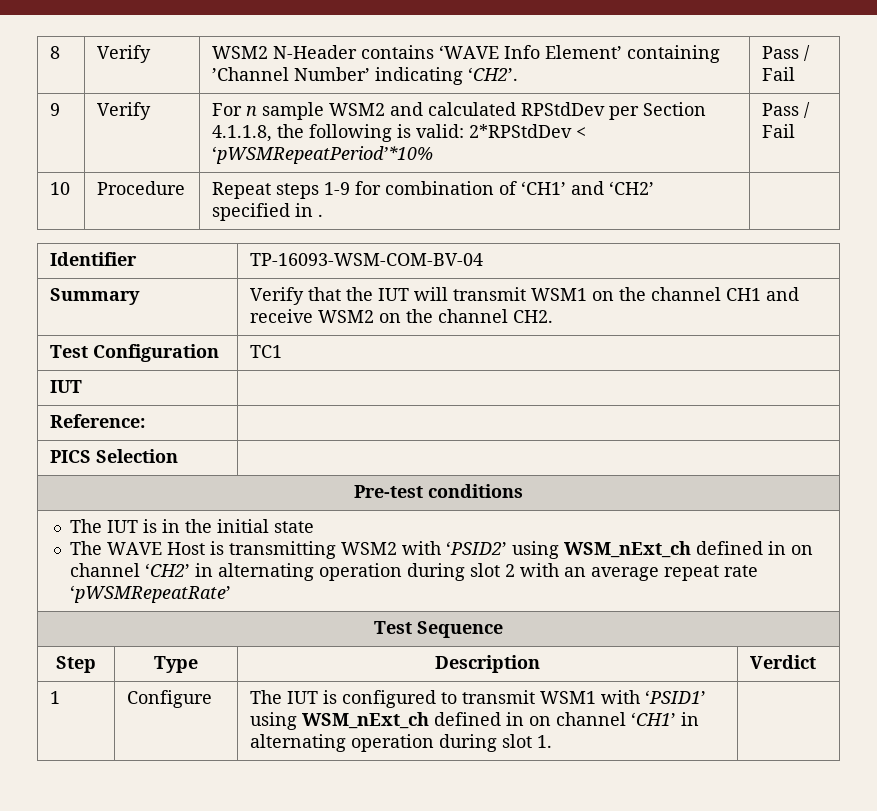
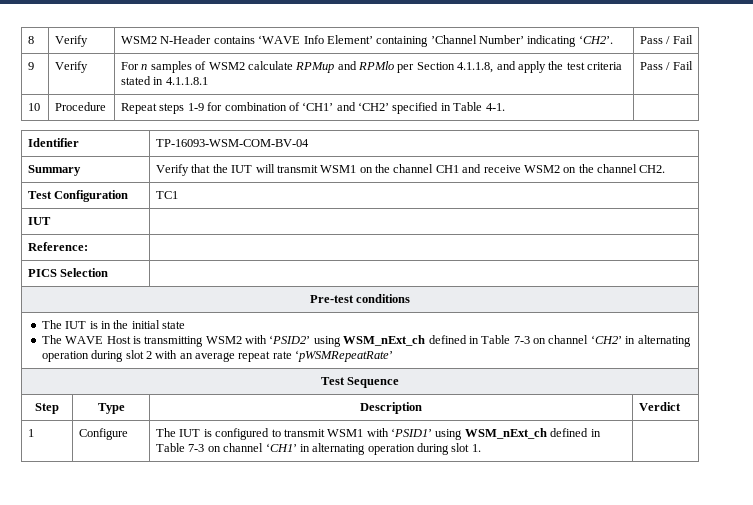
- 9 | Verify | For n sample WSM2 and calculated RPStdDev per Section 4.1.1.8, the following is valid: 2*RPStdDev < ‘pWSMRepeatPeriod’*10% | Pass / Fail
+ 9 | Verify | For n samples of WSM2 calculate RPMup and RPMlo per Section 4.1.1.8, and apply the test criteria stated in 4.1.1.8.1 | Pass / Fail
- 10 | Procedure | Repeat steps 1-9 for combination of ‘CH1’ and ‘CH2’ specified in . |
+ 10 | Procedure | Repeat steps 1-9 for combination of ‘CH1’ and ‘CH2’ specified in Table 4-1. |
  The IUT is in the initial state
- The WAVE Host is transmitting WSM2 with ‘PSID2’ using WSM_nExt_ch defined in on channel ‘CH2’ in alternating operation during slot 2 with an average repeat rate ‘pWSMRepeatRate’
+ The WAVE Host is transmitting WSM2 with ‘PSID2’ using WSM_nExt_ch defined in Table 7-3 on channel ‘CH2’ in alternating operation during slot 2 with an average repeat rate ‘pWSMRepeatRate’
- 1 | Configure | The IUT is configured to transmit WSM1 with ‘PSID1’ using WSM_nExt_ch defined in on channel ‘CH1’ in alternating operation during slot 1. |
+ 1 | Configure | The IUT is configured to transmit WSM1 with ‘PSID1’ using WSM_nExt_ch defined in Table 7-3 on channel ‘CH1’ in alternating operation during slot 1. |

